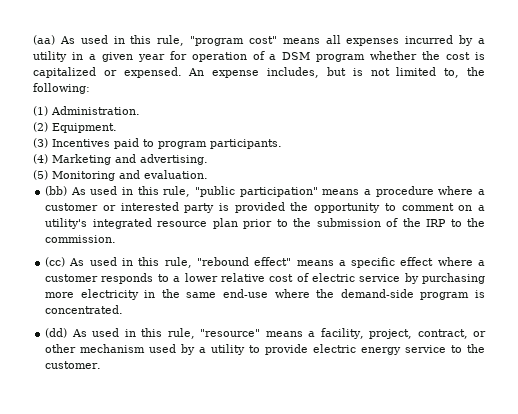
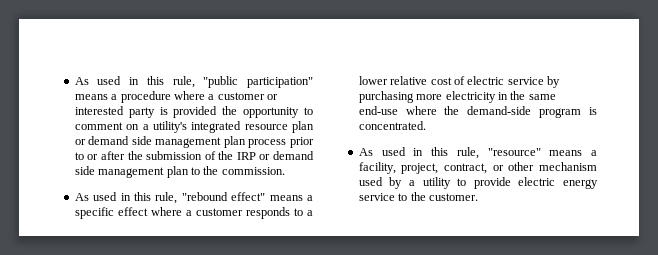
- (aa) As used in this rule, "program cost" means all expenses incurred by a utility in a given year for operation of a DSM program whether the cost is capitalized or expensed. An expense includes, but is not limited to, the following:
- (1) Administration.
- (2) Equipment.
- (3) Incentives paid to program participants.
- (4) Marketing and advertising.
- (5) Monitoring and evaluation.
- (bb) As used in this rule, "public participation" means a procedure where a customer or interested party is provided the opportunity to comment on a utility's integrated resource plan prior to the submission of the IRP to the commission.
+ As used in this rule, "public participation" means a procedure where a customer or interested party is provided the opportunity to comment on a utility's integrated resource plan or demand side management plan process prior to or after the submission of the IRP or demand side management plan to the commission.
- (cc) As used in this rule, "rebound effect" means a specific effect where a customer responds to a lower relative cost of electric service by purchasing more electricity in the same end-use where the demand-side program is concentrated.
+ As used in this rule, "rebound effect" means a specific effect where a customer responds to a lower relative cost of electric service by purchasing more electricity in the same end-use where the demand-side program is concentrated.
- (dd) As used in this rule, "resource" means a facility, project, contract, or other mechanism used by a utility to provide electric energy service to the customer.
+ As used in this rule, "resource" means a facility, project, contract, or other mechanism used by a utility to provide electric energy service to the customer.

